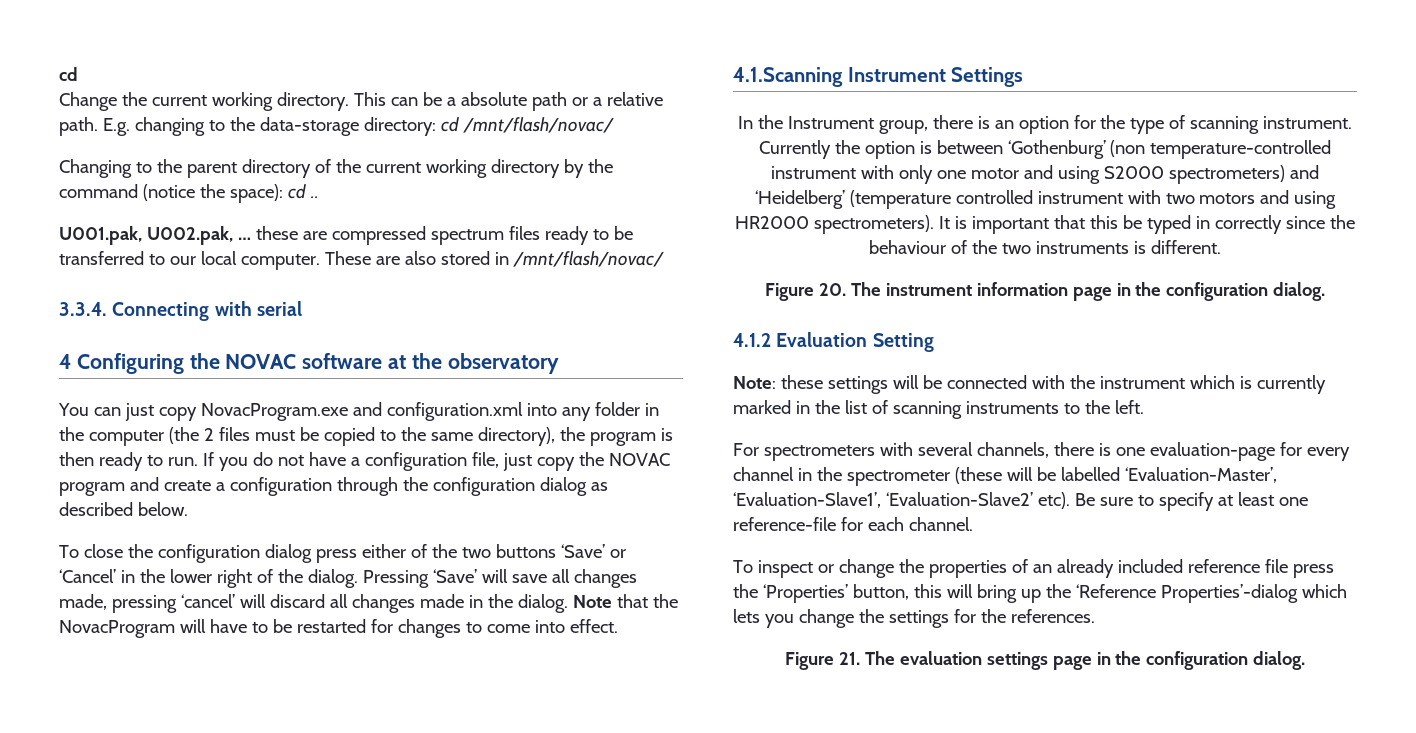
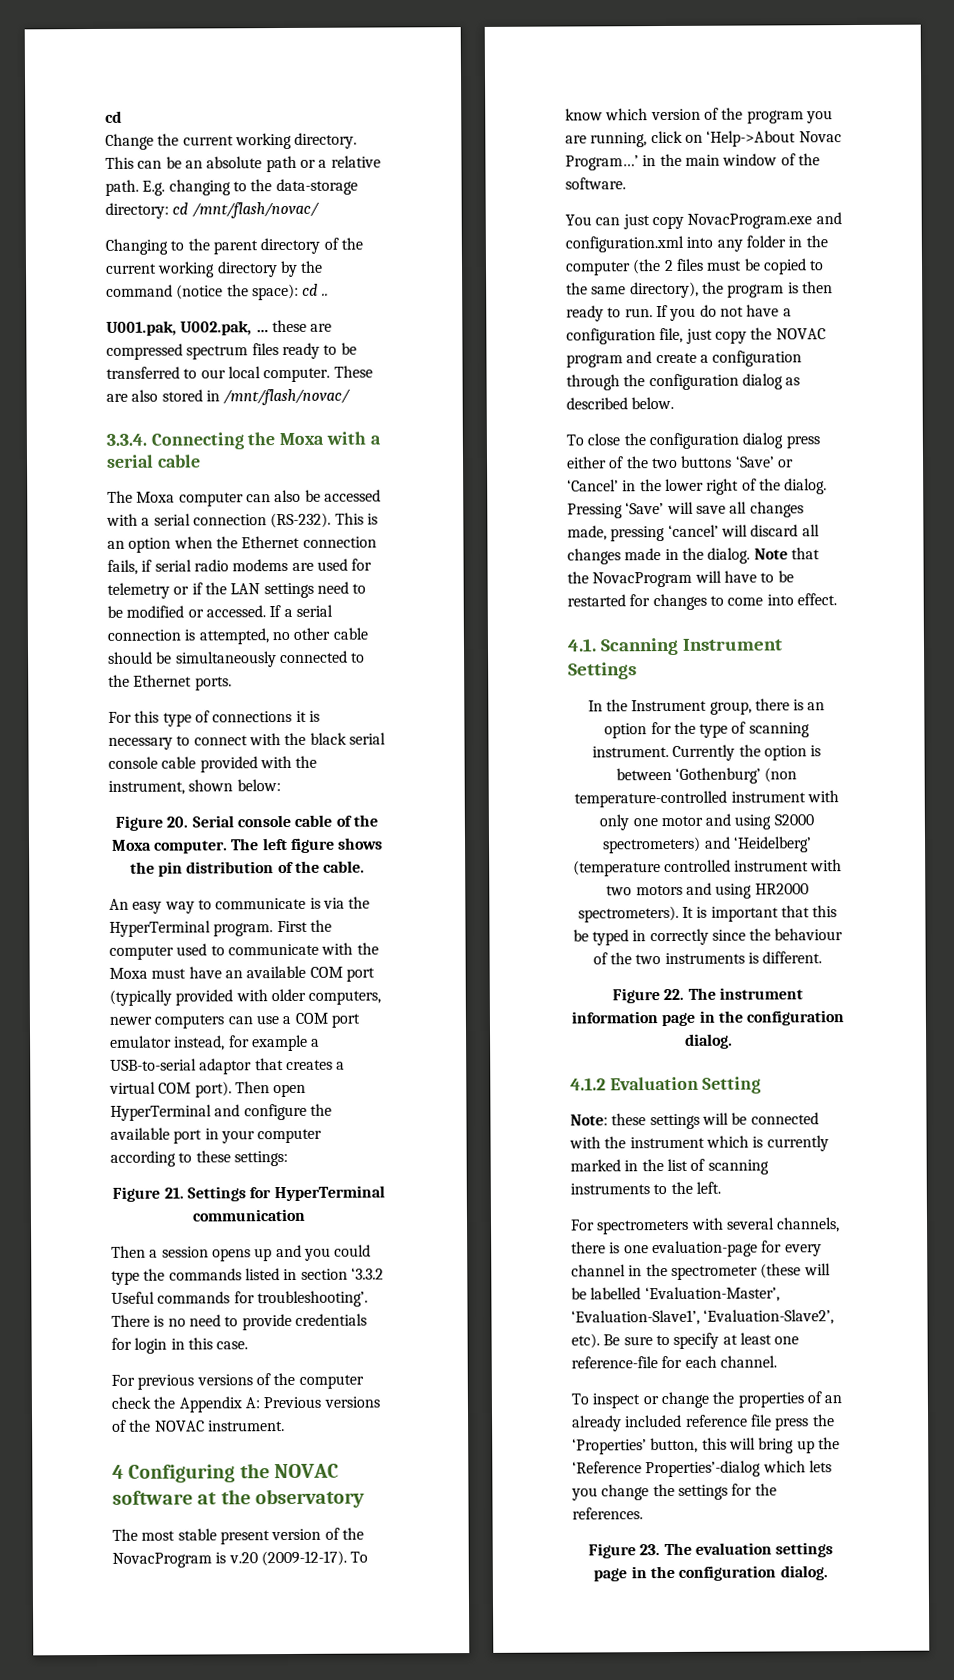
- This can be a absolute path or a relative path.
+ This can be an absolute path or a relative path.
- 3.3.4. Connecting with serial
+ 3.3.4. Connecting the Moxa with a serial cable
+ The Moxa computer can also be accessed with a serial connection (RS-232). This is an option when the Ethernet connection fails, if serial radio modems are used for telemetry or if the LAN settings need to be modified or accessed. If a serial connection is attempted, no other cable should be simultaneously connected to the Ethernet ports.
+ For this type of connections it is necessary to connect with the black serial console cable provided with the instrument, shown below:
+ Figure 20. Serial console cable of the Moxa computer. The left figure shows the pin distribution of the cable.
+ An easy way to communicate is via the HyperTerminal program. First the computer used to communicate with the Moxa must have an available COM port (typically provided with older computers, newer computers can use a COM port emulator instead, for example a USB-to-serial adaptor that creates a virtual COM port). Then open HyperTerminal and configure the available port in your computer according to these settings:
+ Figure 21. Settings for HyperTerminal communication
+ Then a session opens up and you could type the commands listed in section ‘3.3.2 Useful commands for troubleshooting’. There is no need to provide credentials for login in this case.
+ For previous versions of the computer check the Appendix A: Previous versions of the NOVAC instrument.
+ The most stable present version of the NovacProgram is v.20 (2009-12-17). To know which version of the program you are running, click on ‘Help->About Novac Program…’ in the main window of the software.
- 4.1.Scanning Instrument Settings
+ 4.1. Scanning Instrument Settings
- Figure 20. The instrument information page in the configuration dialog.
+ Figure 22. The instrument information page in the configuration dialog.
- For spectrometers with several channels, there is one evaluation-page for every channel in the spectrometer (these will be labelled ‘Evaluation-Master’, ‘Evaluation-Slave1’, ‘Evaluation-Slave2’ etc).
+ For spectrometers with several channels, there is one evaluation-page for every channel in the spectrometer (these will be labelled ‘Evaluation-Master’, ‘Evaluation-Slave1’, ‘Evaluation-Slave2’, etc).
- Figure 21. The evaluation settings page in the configuration dialog.
+ Figure 23. The evaluation settings page in the configuration dialog.

